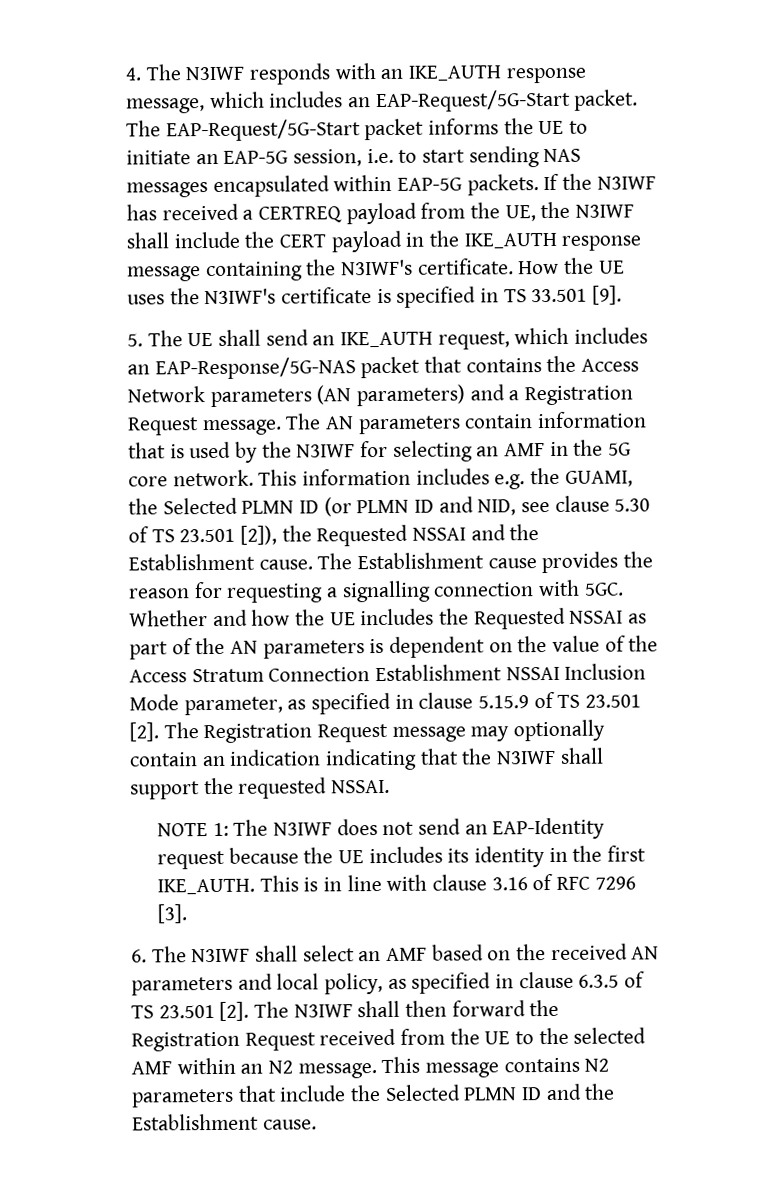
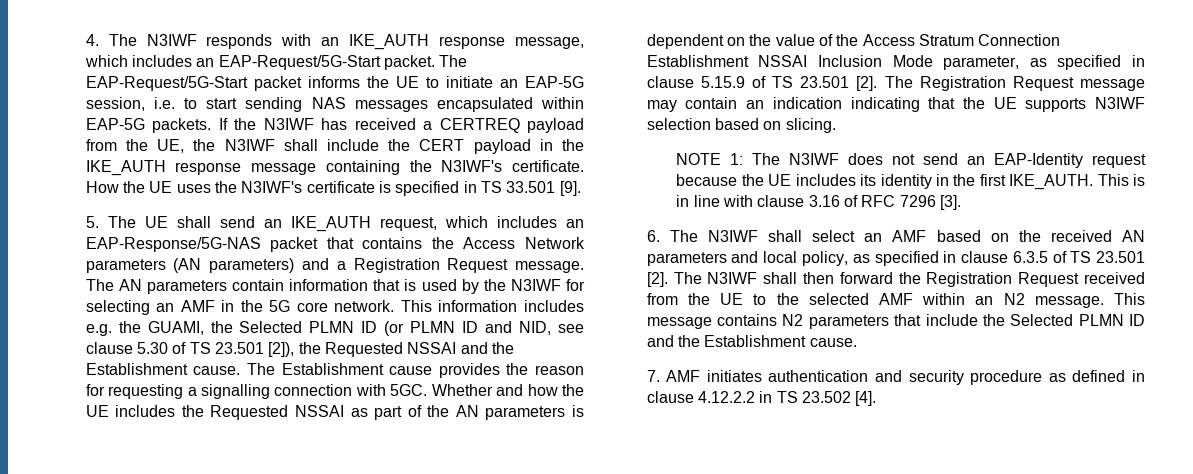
- The Registration Request message may optionally contain an indication indicating that the N3IWF shall support the requested NSSAI.
+ The Registration Request message may contain an indication indicating that the UE supports N3IWF selection based on slicing.
+ 7. AMF initiates authentication and security procedure as defined in clause 4.12.2.2 in TS 23.502 [4].

